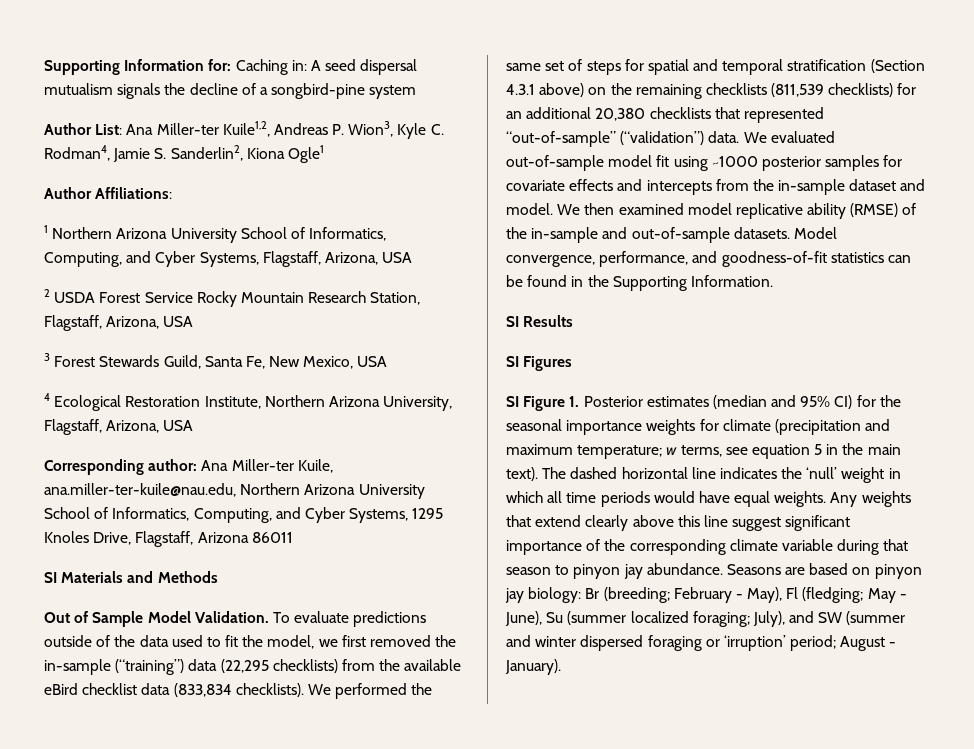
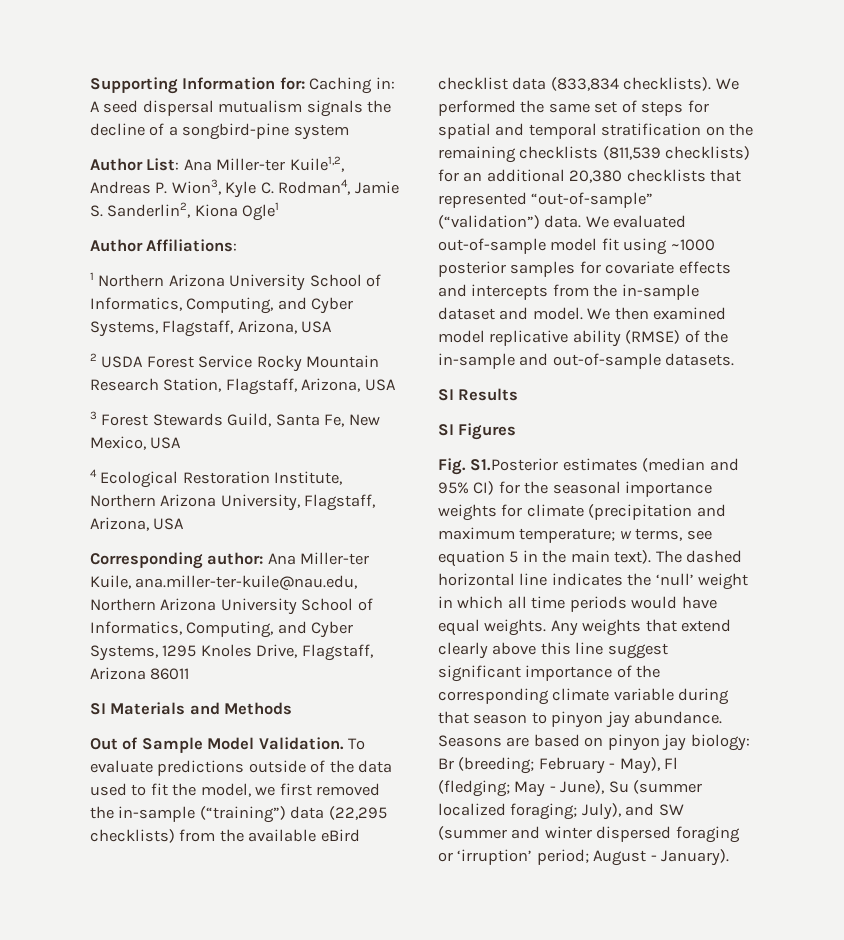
- We performed the same set of steps for spatial and temporal stratification (Section 4.3.1 above) on the remaining checklists (811,539 checklists) for an additional 20,380 checklists that represented “out-of-sample” (“validation”) data.
+ We performed the same set of steps for spatial and temporal stratification on the remaining checklists (811,539 checklists) for an additional 20,380 checklists that represented “out-of-sample” (“validation”) data.
- Model convergence, performance, and goodness-of-fit statistics can be found in the Supporting Information.
- SI Figure 1. Posterior estimates (median and 95% CI) for the seasonal importance weights for climate (precipitation and maximum temperature; w terms, see equation 5 in the main text).
+ Fig. S1.Posterior estimates (median and 95% CI) for the seasonal importance weights for climate (precipitation and maximum temperature; w terms, see equation 5 in the main text).

